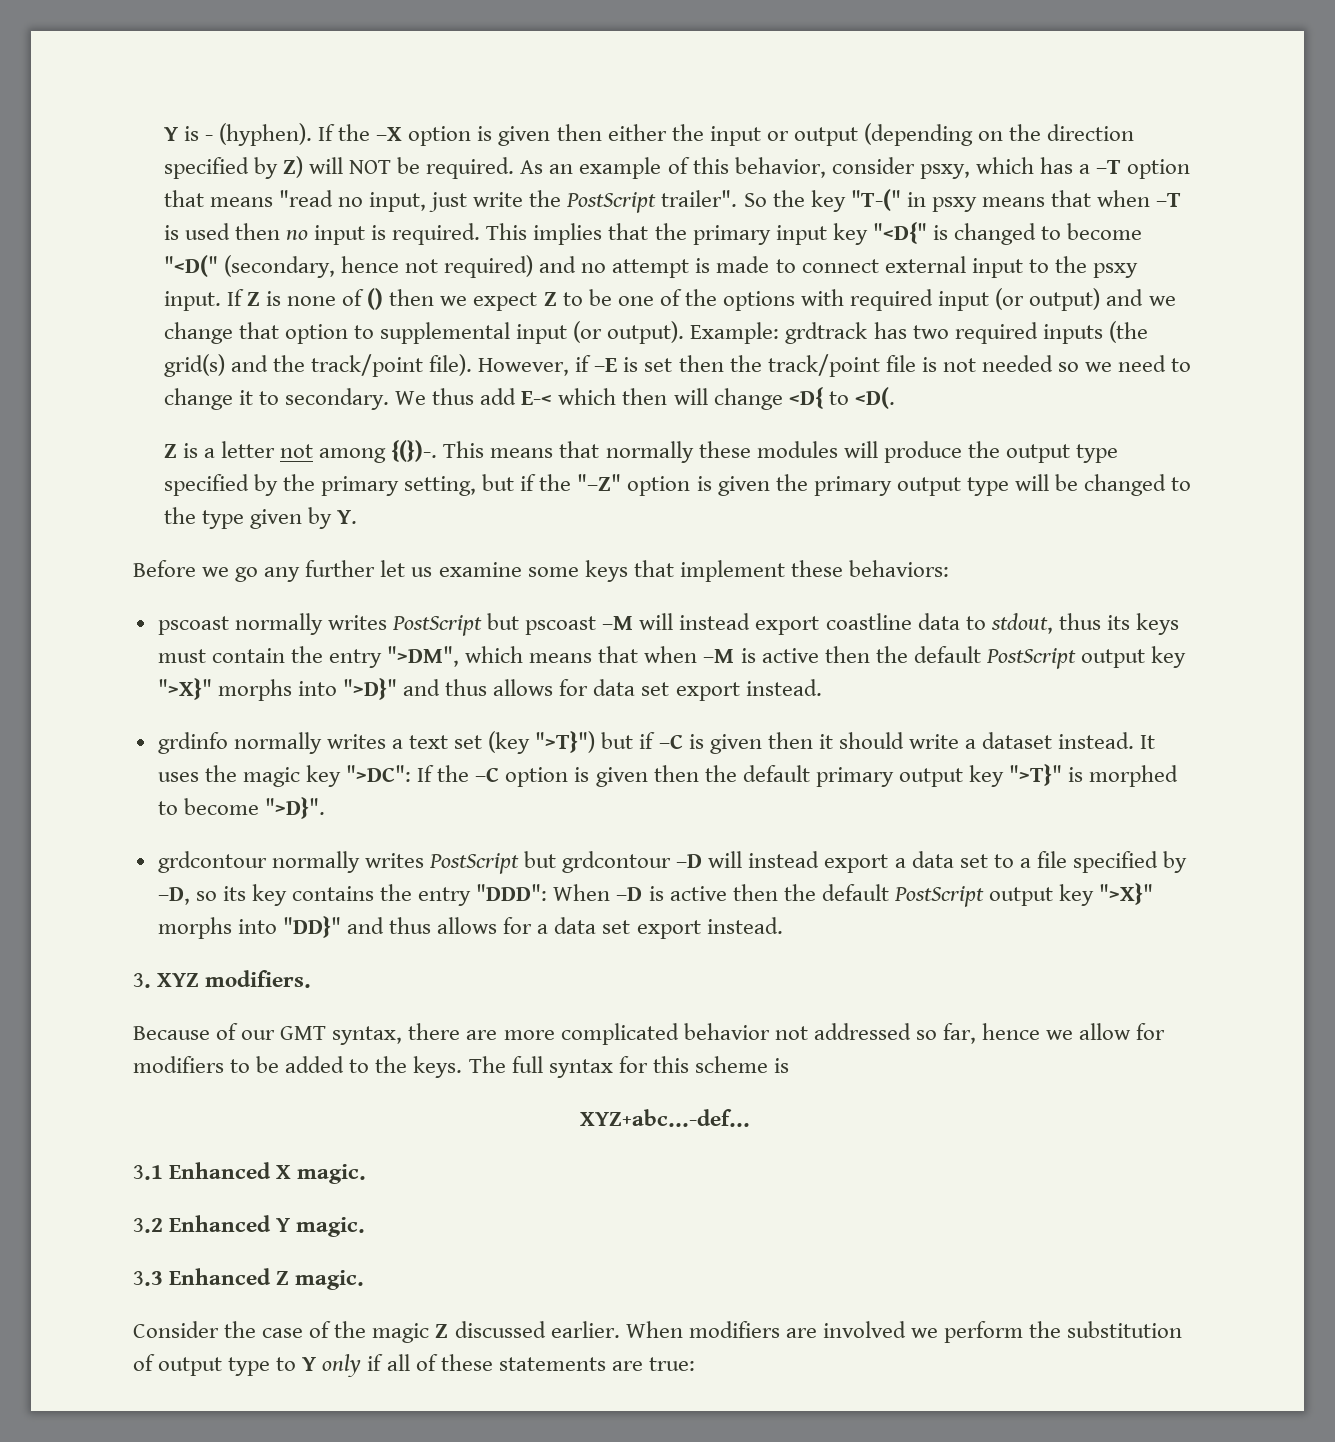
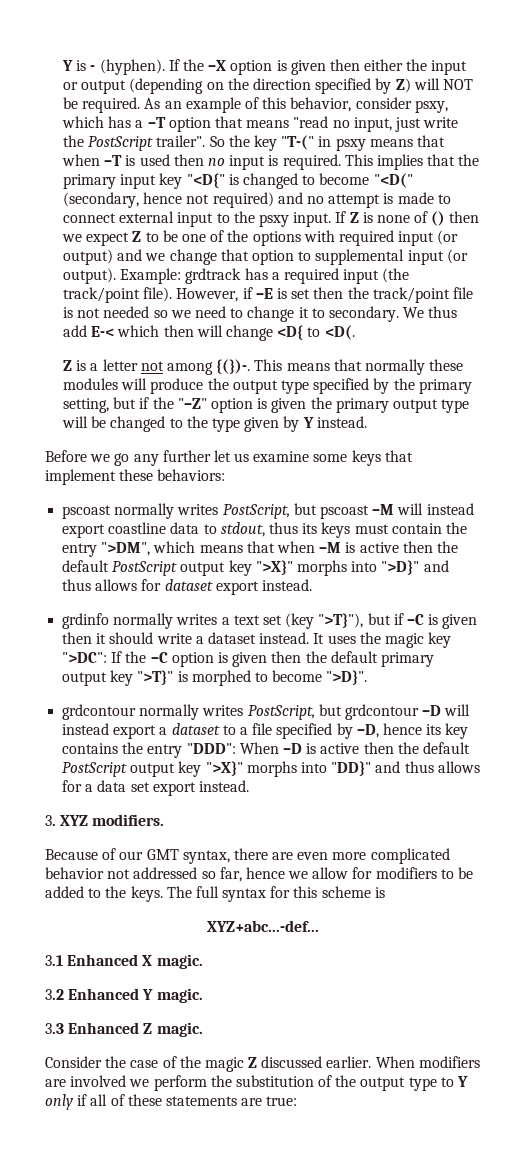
- Example: grdtrack has two required inputs (the grid(s) and the track/point file).
+ Example: grdtrack has a required input (the track/point file).
- This means that normally these modules will produce the output type specified by the primary setting, but if the "–Z" option is given the primary output type will be changed to the type given by Y.
+ This means that normally these modules will produce the output type specified by the primary setting, but if the "–Z" option is given the primary output type will be changed to the type given by Y instead.
- pscoast normally writes PostScript but pscoast –M will instead export coastline data to stdout, thus its keys must contain the entry ">DM", which means that when –M is active then the default PostScript output key ">X}" morphs into ">D}" and thus allows for data set export instead.
+ pscoast normally writes PostScript, but pscoast –M will instead export coastline data to stdout, thus its keys must contain the entry ">DM", which means that when –M is active then the default PostScript output key ">X}" morphs into ">D}" and thus allows for dataset export instead.
- grdinfo normally writes a text set (key ">T}") but if –C is given then it should write a dataset instead.
+ grdinfo normally writes a text set (key ">T}"), but if –C is given then it should write a dataset instead.
- grdcontour normally writes PostScript but grdcontour –D will instead export a data set to a file specified by –D, so its key contains the entry "DDD": When –D is active then the default PostScript output key ">X}" morphs into "DD}" and thus allows for a data set export instead.
+ grdcontour normally writes PostScript, but grdcontour –D will instead export a dataset to a file specified by –D, hence its key contains the entry "DDD": When –D is active then the default PostScript output key ">X}" morphs into "DD}" and thus allows for a data set export instead.
- Because of our GMT syntax, there are more complicated behavior not addressed so far, hence we allow for modifiers to be added to the keys.
+ Because of our GMT syntax, there are even more complicated behavior not addressed so far, hence we allow for modifiers to be added to the keys.
- When modifiers are involved we perform the substitution of output type to Y only if all of these statements are true:
+ When modifiers are involved we perform the substitution of the output type to Y only if all of these statements are true:

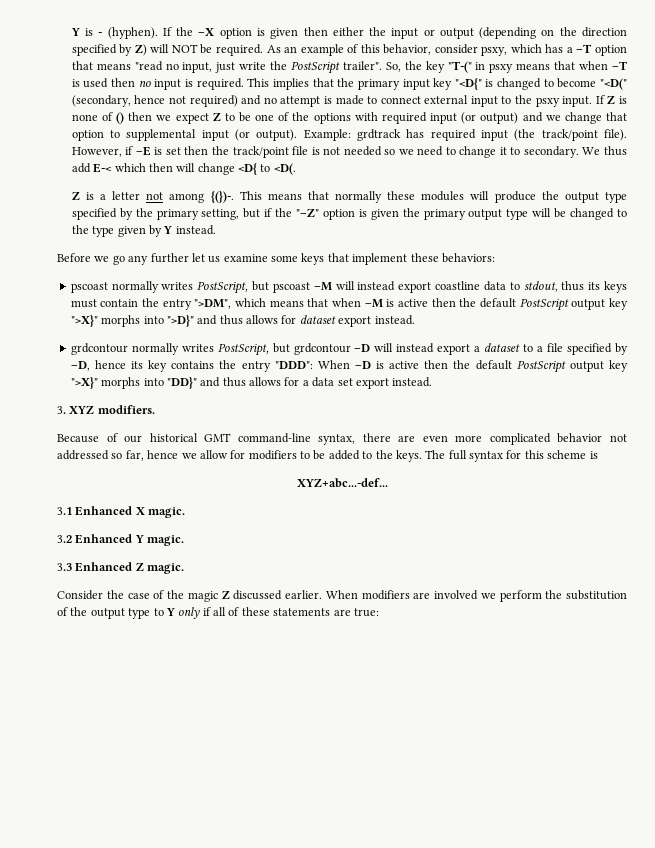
- So the key "T-(" in psxy means that when –T is used then no input is required.
+ So, the key "T-(" in psxy means that when –T is used then no input is required.
- Example: grdtrack has a required input (the track/point file).
+ Example: grdtrack has required input (the track/point file).
- grdinfo normally writes a text set (key ">T}"), but if –C is given then it should write a dataset instead. It uses the magic key ">DC": If the –C option is given then the default primary output key ">T}" is morphed to become ">D}".
- Because of our GMT syntax, there are even more complicated behavior not addressed so far, hence we allow for modifiers to be added to the keys.
+ Because of our historical GMT command-line syntax, there are even more complicated behavior not addressed so far, hence we allow for modifiers to be added to the keys.

